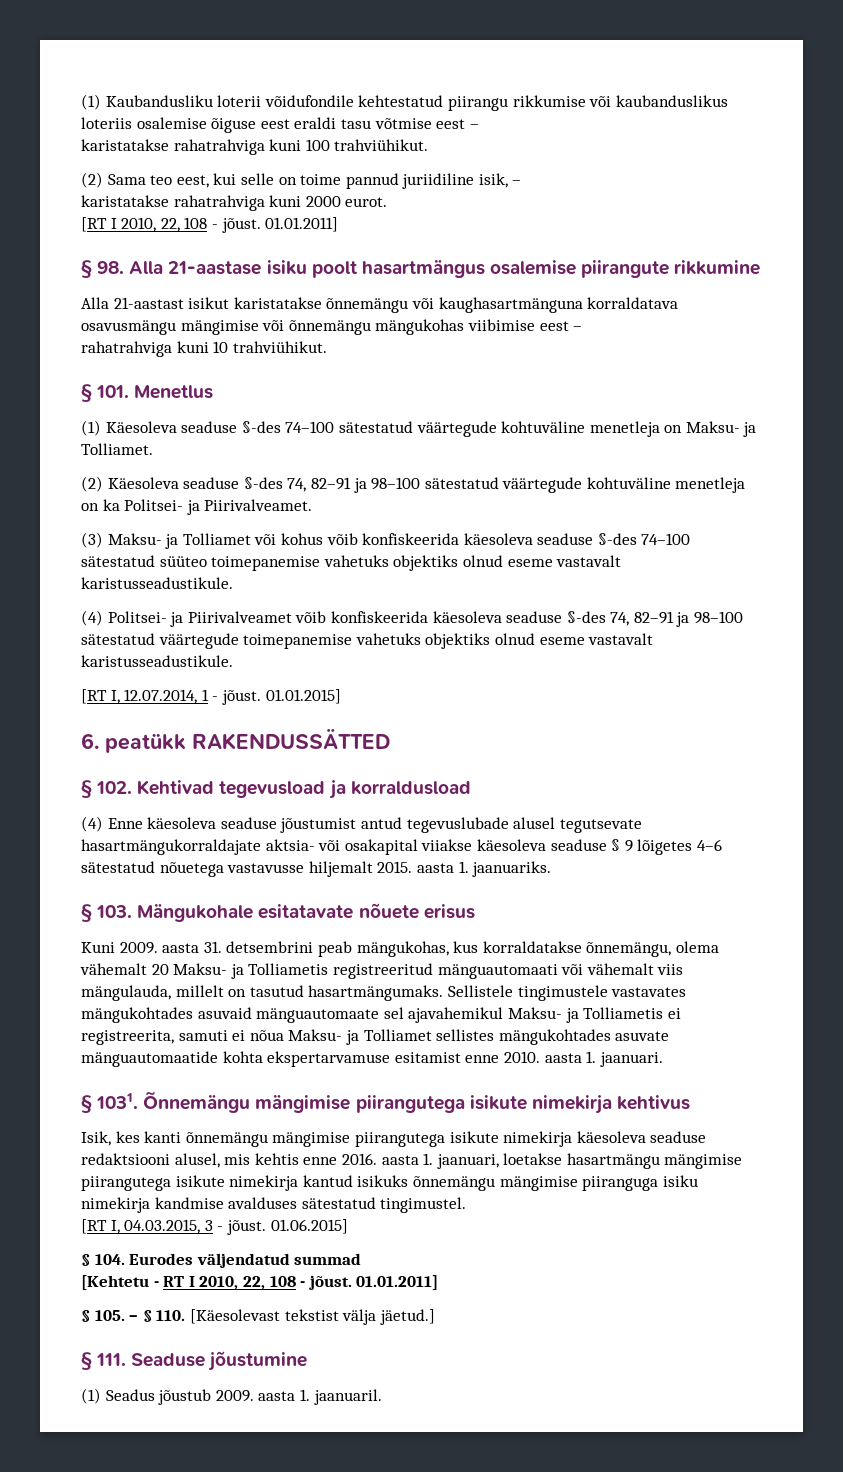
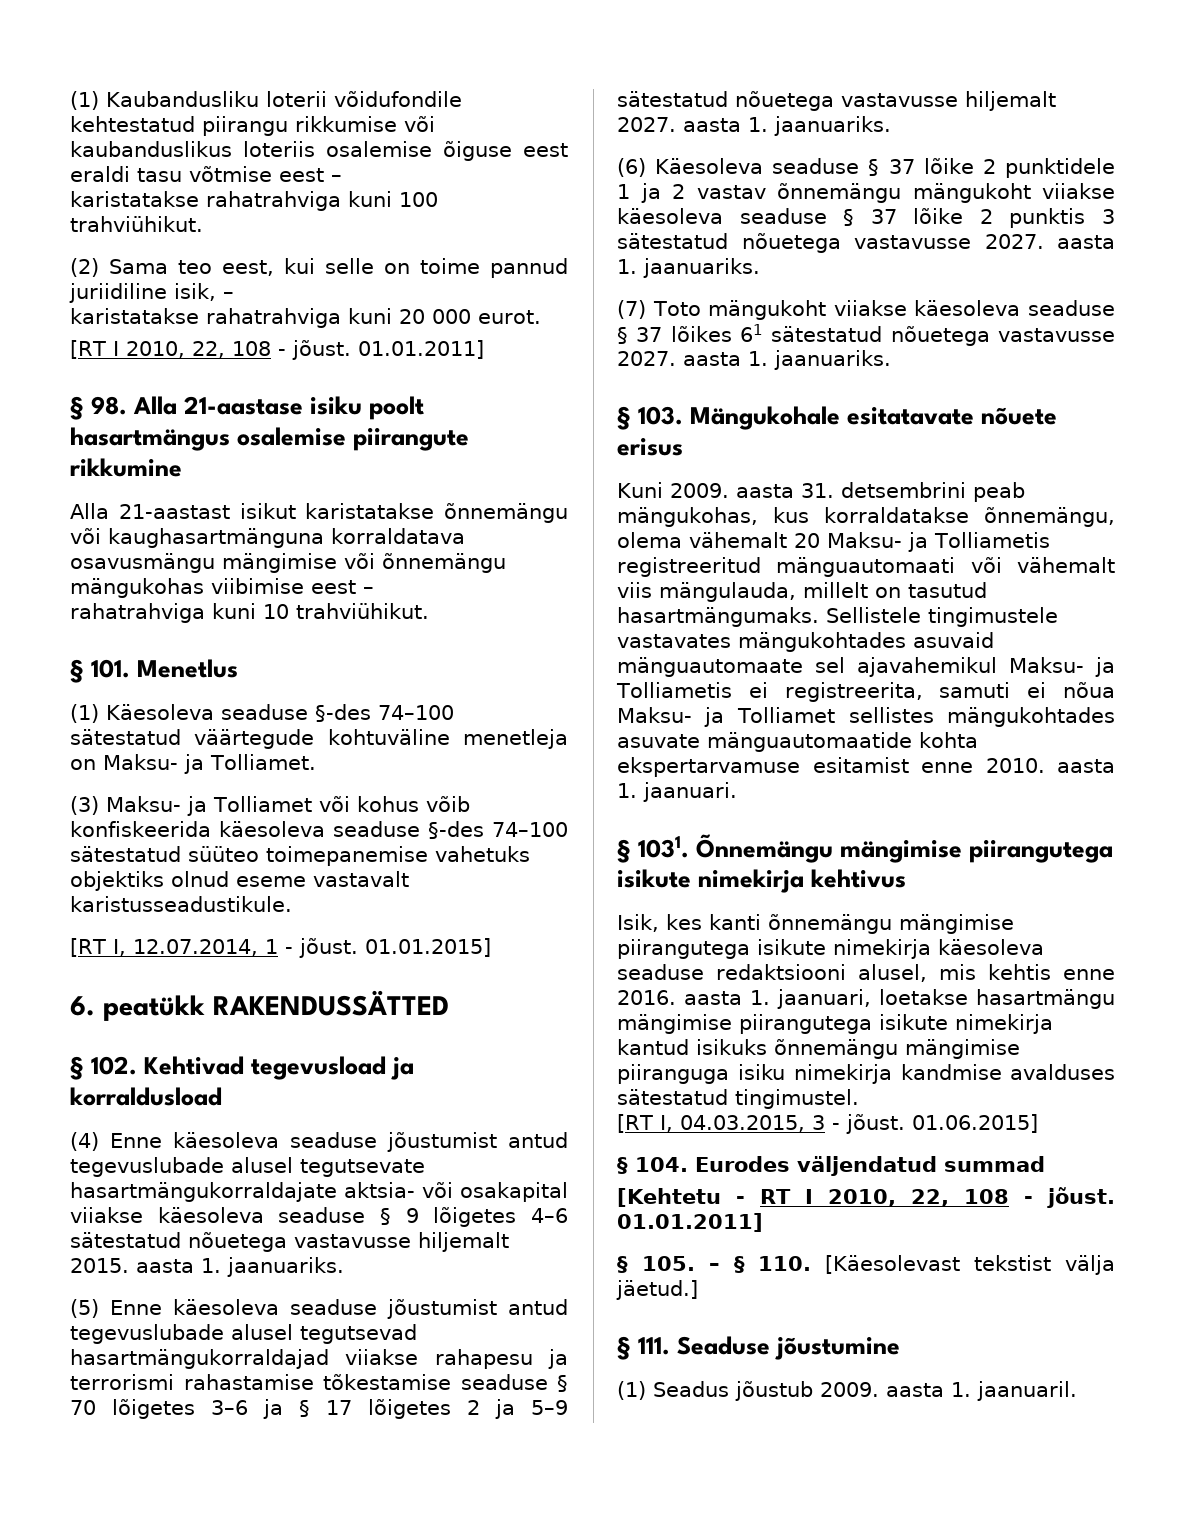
- karistatakse rahatrahviga kuni 2000 eurot.
+ karistatakse rahatrahviga kuni 20 000 eurot.
- (2) Käesoleva seaduse §-des 74, 82–91 ja 98–100 sätestatud väärtegude kohtuväline menetleja on ka Politsei- ja Piirivalveamet.
- (4) Politsei- ja Piirivalveamet võib konfiskeerida käesoleva seaduse §-des 74, 82–91 ja 98–100 sätestatud väärtegude toimepanemise vahetuks objektiks olnud eseme vastavalt karistusseadustikule.
+ (5) Enne käesoleva seaduse jõustumist antud tegevuslubade alusel tegutsevad hasartmängukorraldajad viiakse rahapesu ja terrorismi rahastamise tõkestamise seaduse § 70 lõigetes 3–6 ja § 17 lõigetes 2 ja 5–9 sätestatud nõuetega vastavusse hiljemalt 2027. aasta 1. jaanuariks.
+ (6) Käesoleva seaduse § 37 lõike 2 punktidele 1 ja 2 vastav õnnemängu mängukoht viiakse käesoleva seaduse § 37 lõike 2 punktis 3 sätestatud nõuetega vastavusse 2027. aasta 1. jaanuariks.
+ (7) Toto mängukoht viiakse käesoleva seaduse § 37 lõikes 61 sätestatud nõuetega vastavusse 2027. aasta 1. jaanuariks.

